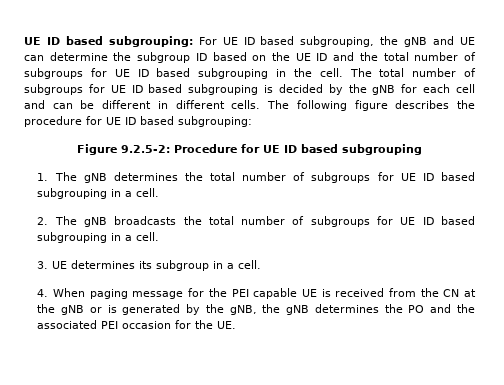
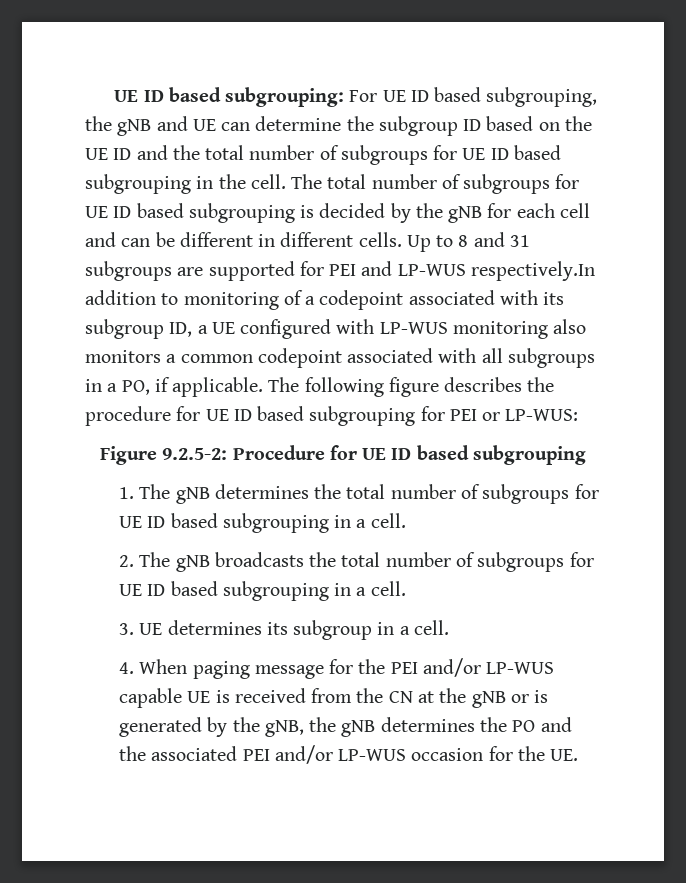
+ Up to 8 and 31 subgroups are supported for PEI and LP-WUS respectively.In addition to monitoring of a codepoint associated with its subgroup ID, a UE configured with LP-WUS monitoring also monitors a common codepoint associated with all subgroups in a PO, if applicable.
- The following figure describes the procedure for UE ID based subgrouping:
+ The following figure describes the procedure for UE ID based subgrouping for PEI or LP-WUS:
- 4. When paging message for the PEI capable UE is received from the CN at the gNB or is generated by the gNB, the gNB determines the PO and the associated PEI occasion for the UE.
+ 4. When paging message for the PEI and/or LP-WUS capable UE is received from the CN at the gNB or is generated by the gNB, the gNB determines the PO and the associated PEI and/or LP-WUS occasion for the UE.

